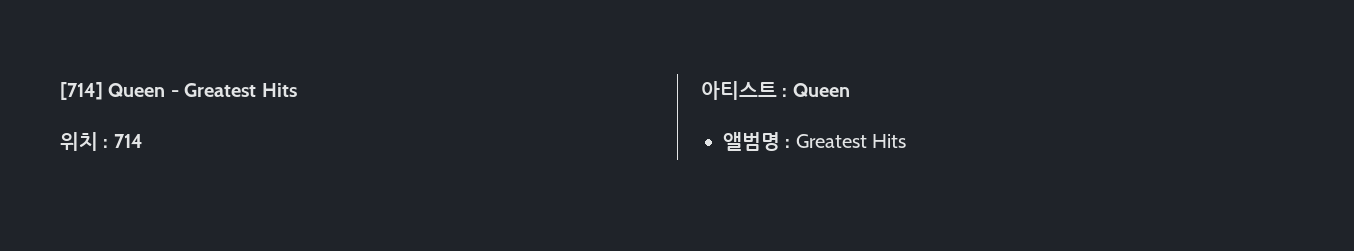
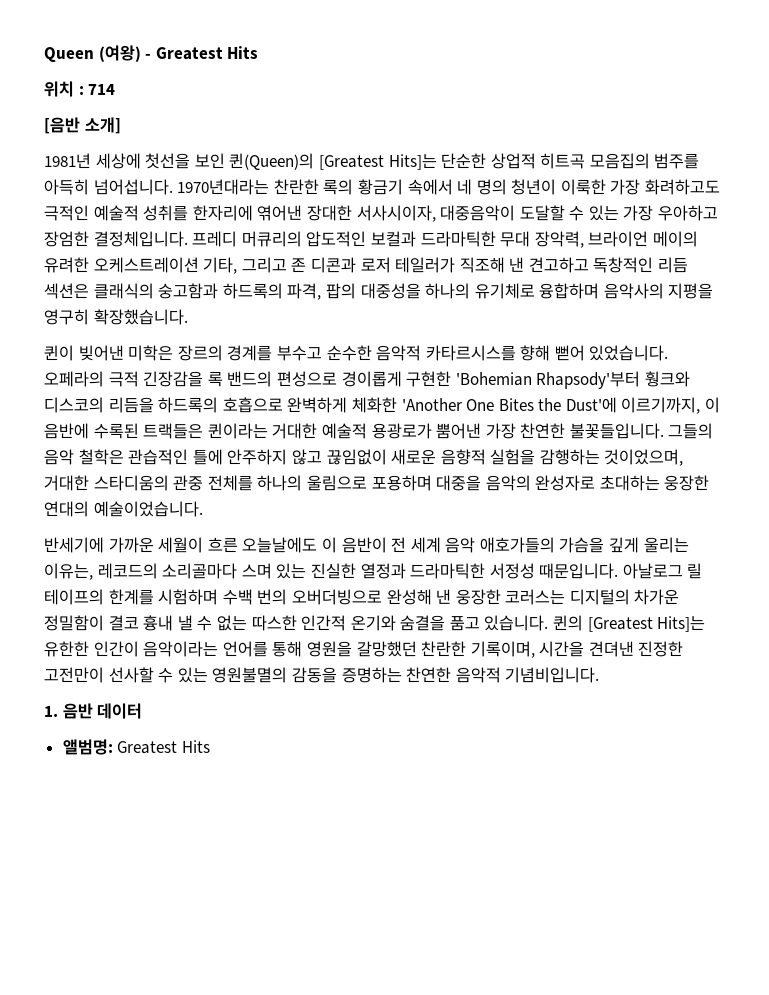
- [714] Queen - Greatest Hits
+ Queen (여왕) - Greatest Hits
- 아티스트 : Queen
- 앨범명 : Greatest Hits
+ [음반 소개]
+ 1981년 세상에 첫선을 보인 퀸(Queen)의 [Greatest Hits]는 단순한 상업적 히트곡 모음집의 범주를 아득히 넘어섭니다. 1970년대라는 찬란한 록의 황금기 속에서 네 명의 청년이 이룩한 가장 화려하고도 극적인 예술적 성취를 한자리에 엮어낸 장대한 서사시이자, 대중음악이 도달할 수 있는 가장 우아하고 장엄한 결정체입니다. 프레디 머큐리의 압도적인 보컬과 드라마틱한 무대 장악력, 브라이언 메이의 유려한 오케스트레이션 기타, 그리고 존 디콘과 로저 테일러가 직조해 낸 견고하고 독창적인 리듬 섹션은 클래식의 숭고함과 하드록의 파격, 팝의 대중성을 하나의 유기체로 융합하며 음악사의 지평을 영구히 확장했습니다.
+ 퀸이 빚어낸 미학은 장르의 경계를 부수고 순수한 음악적 카타르시스를 향해 뻗어 있었습니다. 오페라의 극적 긴장감을 록 밴드의 편성으로 경이롭게 구현한 'Bohemian Rhapsody'부터 훵크와 디스코의 리듬을 하드록의 호흡으로 완벽하게 체화한 'Another One Bites the Dust'에 이르기까지, 이 음반에 수록된 트랙들은 퀸이라는 거대한 예술적 용광로가 뿜어낸 가장 찬연한 불꽃들입니다. 그들의 음악 철학은 관습적인 틀에 안주하지 않고 끊임없이 새로운 음향적 실험을 감행하는 것이었으며, 거대한 스타디움의 관중 전체를 하나의 울림으로 포용하며 대중을 음악의 완성자로 초대하는 웅장한 연대의 예술이었습니다.
+ 반세기에 가까운 세월이 흐른 오늘날에도 이 음반이 전 세계 음악 애호가들의 가슴을 깊게 울리는 이유는, 레코드의 소리골마다 스며 있는 진실한 열정과 드라마틱한 서정성 때문입니다. 아날로그 릴 테이프의 한계를 시험하며 수백 번의 오버더빙으로 완성해 낸 웅장한 코러스는 디지털의 차가운 정밀함이 결코 흉내 낼 수 없는 따스한 인간적 온기와 숨결을 품고 있습니다. 퀸의 [Greatest Hits]는 유한한 인간이 음악이라는 언어를 통해 영원을 갈망했던 찬란한 기록이며, 시간을 견뎌낸 진정한 고전만이 선사할 수 있는 영원불멸의 감동을 증명하는 찬연한 음악적 기념비입니다.
+ 1. 음반 데이터
+ 앨범명: Greatest Hits

